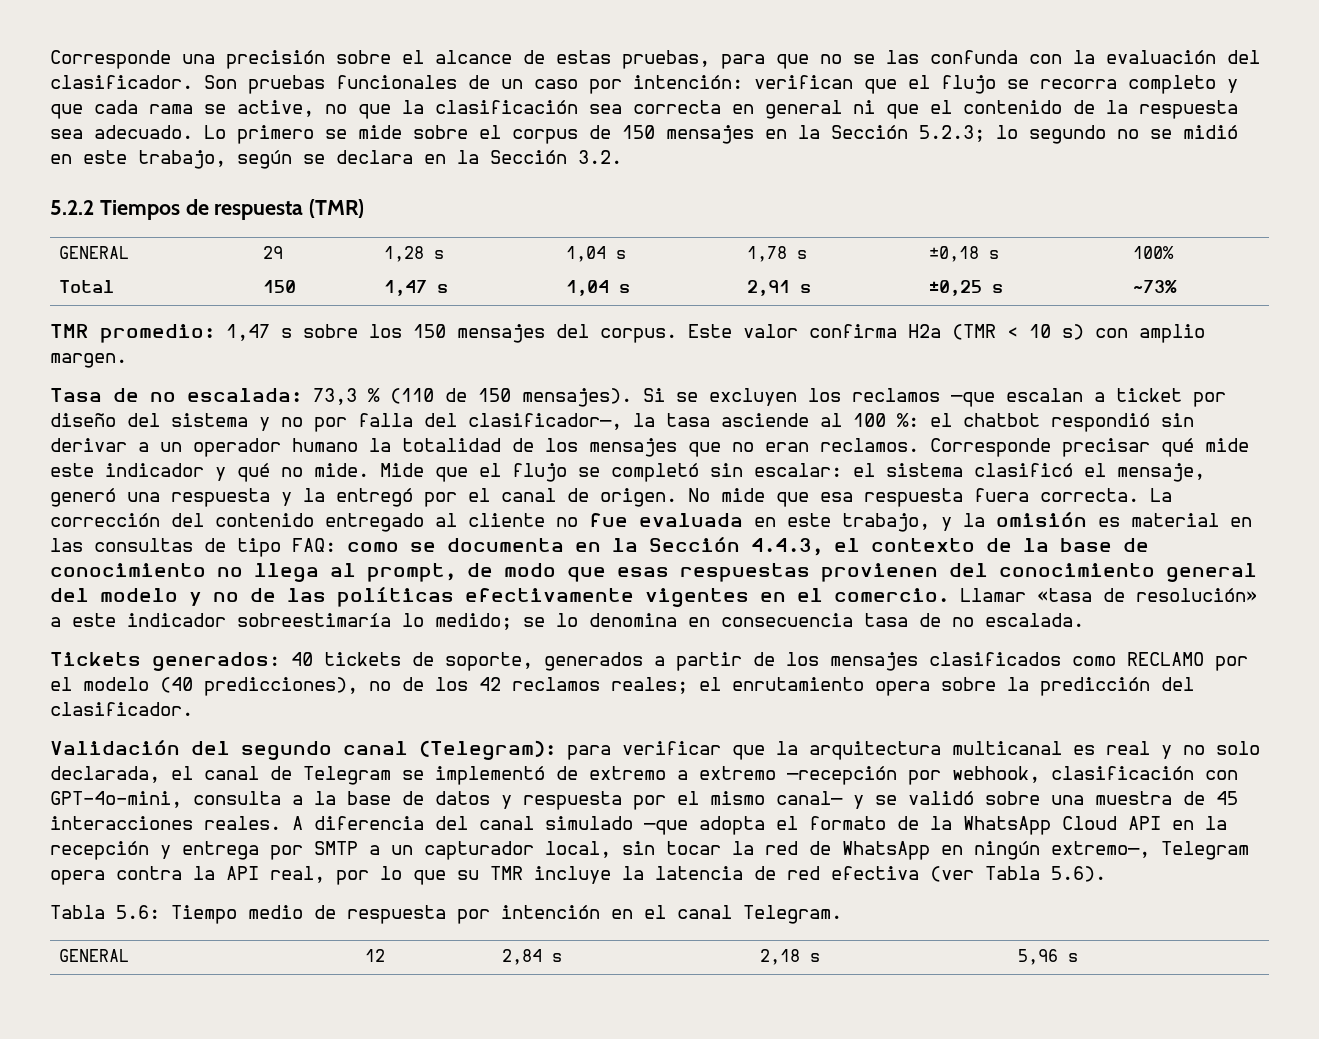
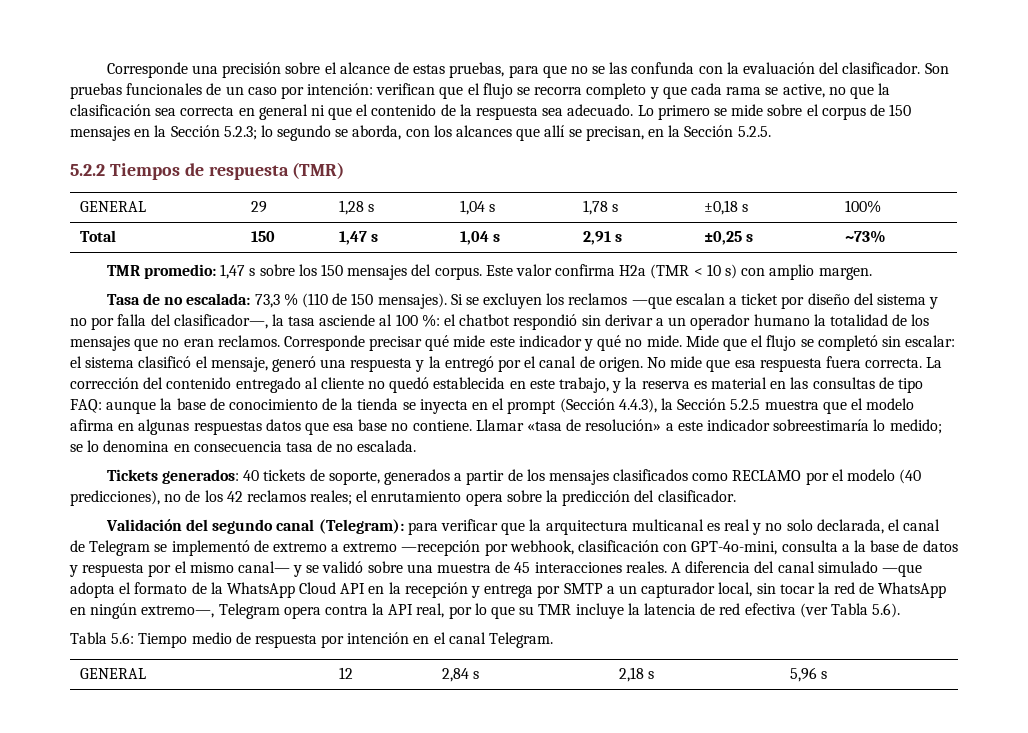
- Lo primero se mide sobre el corpus de 150 mensajes en la Sección 5.2.3; lo segundo no se midió en este trabajo, según se declara en la Sección 3.2.
+ Lo primero se mide sobre el corpus de 150 mensajes en la Sección 5.2.3; lo segundo se aborda, con los alcances que allí se precisan, en la Sección 5.2.5.
- La corrección del contenido entregado al cliente no fue evaluada en este trabajo, y la omisión es material en las consultas de tipo FAQ: como se documenta en la Sección 4.4.3, el contexto de la base de conocimiento no llega al prompt, de modo que esas respuestas provienen del conocimiento general del modelo y no de las políticas efectivamente vigentes en el comercio.
+ La corrección del contenido entregado al cliente no quedó establecida en este trabajo, y la reserva es material en las consultas de tipo FAQ: aunque la base de conocimiento de la tienda se inyecta en el prompt (Sección 4.4.3), la Sección 5.2.5 muestra que el modelo afirma en algunas respuestas datos que esa base no contiene.

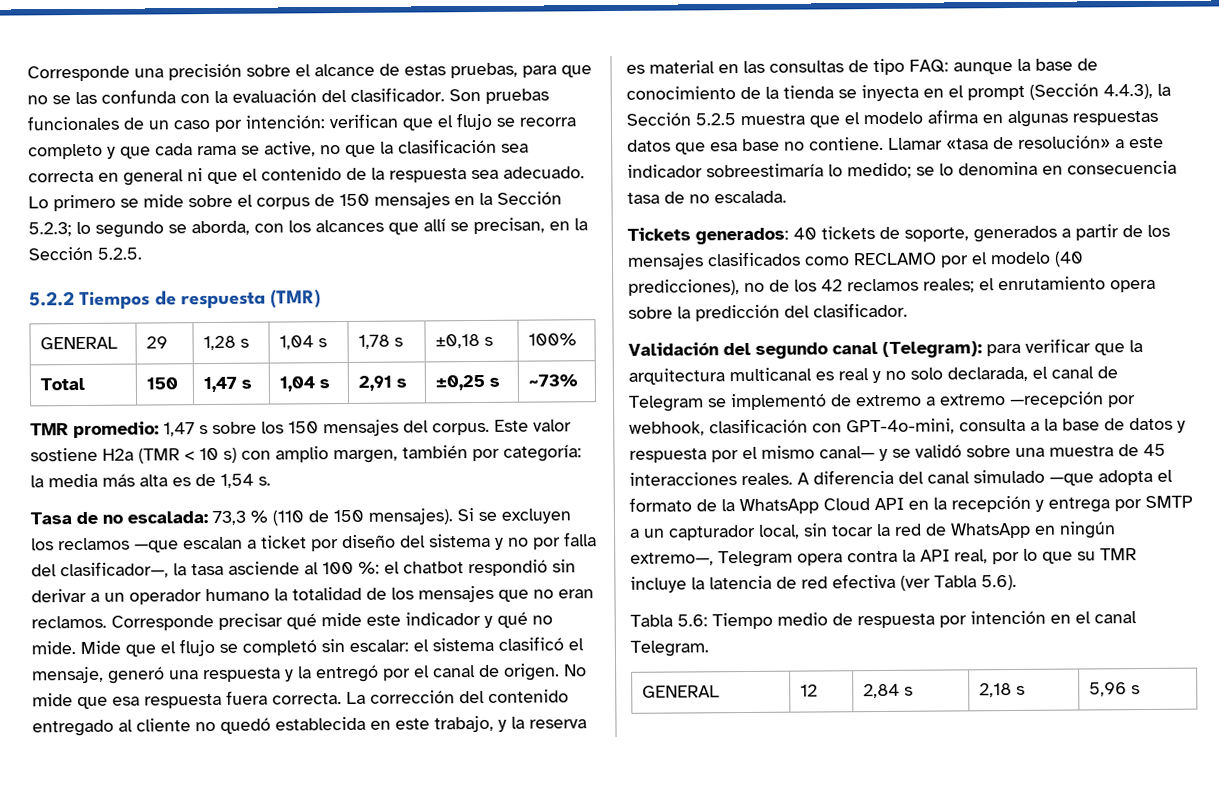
- Este valor confirma H2a (TMR < 10 s) con amplio margen.
+ Este valor sostiene H2a (TMR < 10 s) con amplio margen, también por categoría: la media más alta es de 1,54 s.

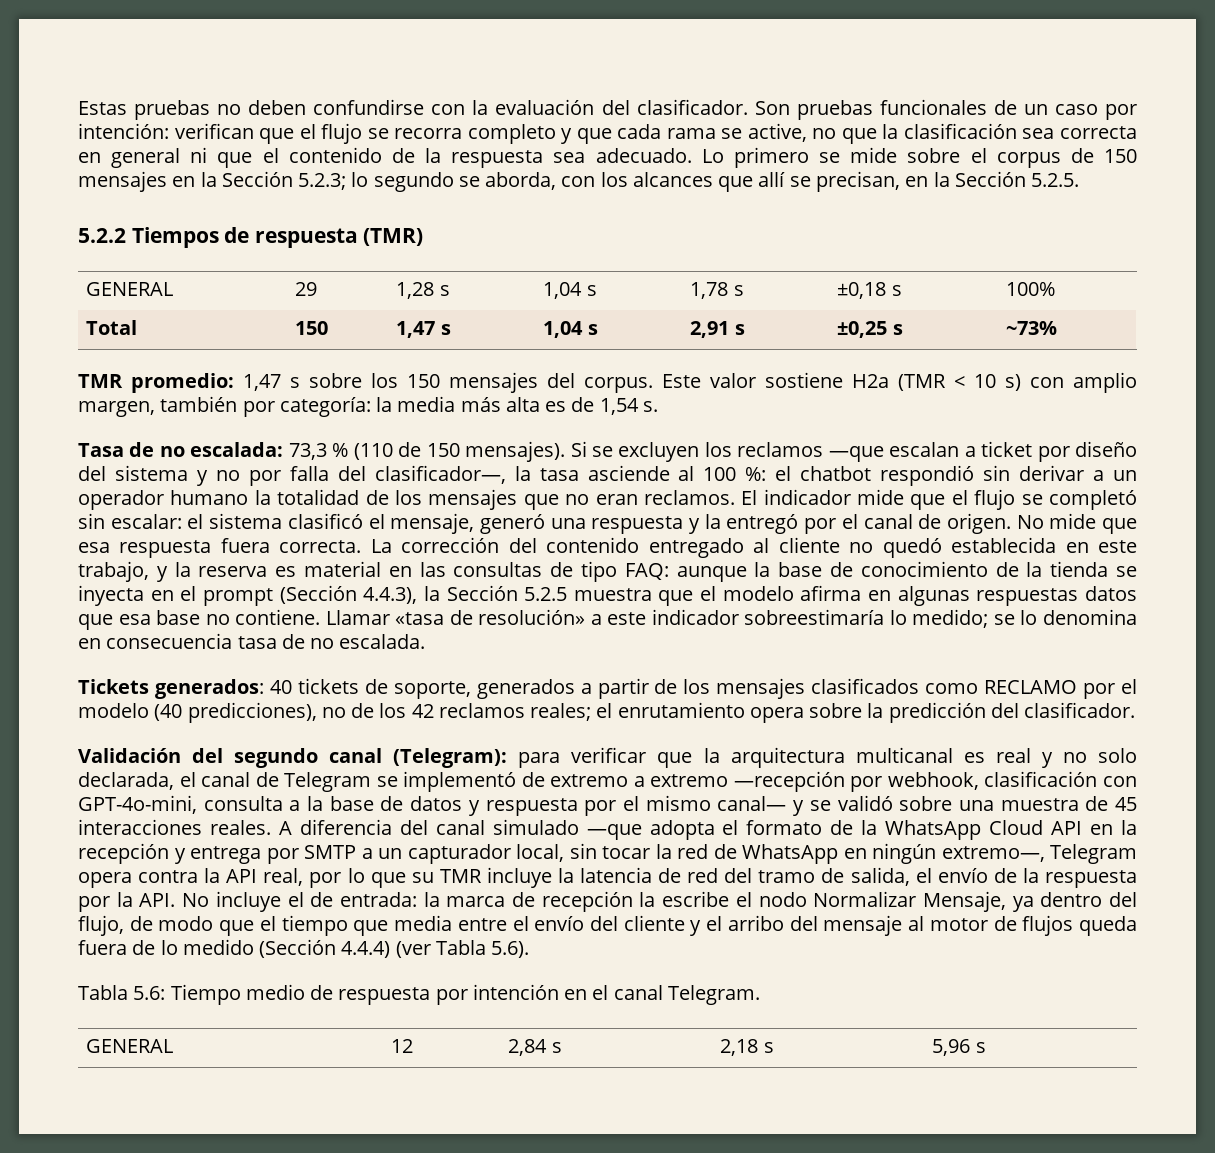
- Corresponde una precisión sobre el alcance de estas pruebas, para que no se las confunda con la evaluación del clasificador.
+ Estas pruebas no deben confundirse con la evaluación del clasificador.
- Corresponde precisar qué mide este indicador y qué no mide. Mide que el flujo se completó sin escalar: el sistema clasificó el mensaje, generó una respuesta y la entregó por el canal de origen.
+ El indicador mide que el flujo se completó sin escalar: el sistema clasificó el mensaje, generó una respuesta y la entregó por el canal de origen.
- A diferencia del canal simulado —que adopta el formato de la WhatsApp Cloud API en la recepción y entrega por SMTP a un capturador local, sin tocar la red de WhatsApp en ningún extremo—, Telegram opera contra la API real, por lo que su TMR incluye la latencia de red efectiva (ver Tabla 5.6).
+ A diferencia del canal simulado —que adopta el formato de la WhatsApp Cloud API en la recepción y entrega por SMTP a un capturador local, sin tocar la red de WhatsApp en ningún extremo—, Telegram opera contra la API real, por lo que su TMR incluye la latencia de red del tramo de salida, el envío de la respuesta por la API. No incluye el de entrada: la marca de recepción la escribe el nodo Normalizar Mensaje, ya dentro del flujo, de modo que el tiempo que media entre el envío del cliente y el arribo del mensaje al motor de flujos queda fuera de lo medido (Sección 4.4.4) (ver Tabla 5.6).

